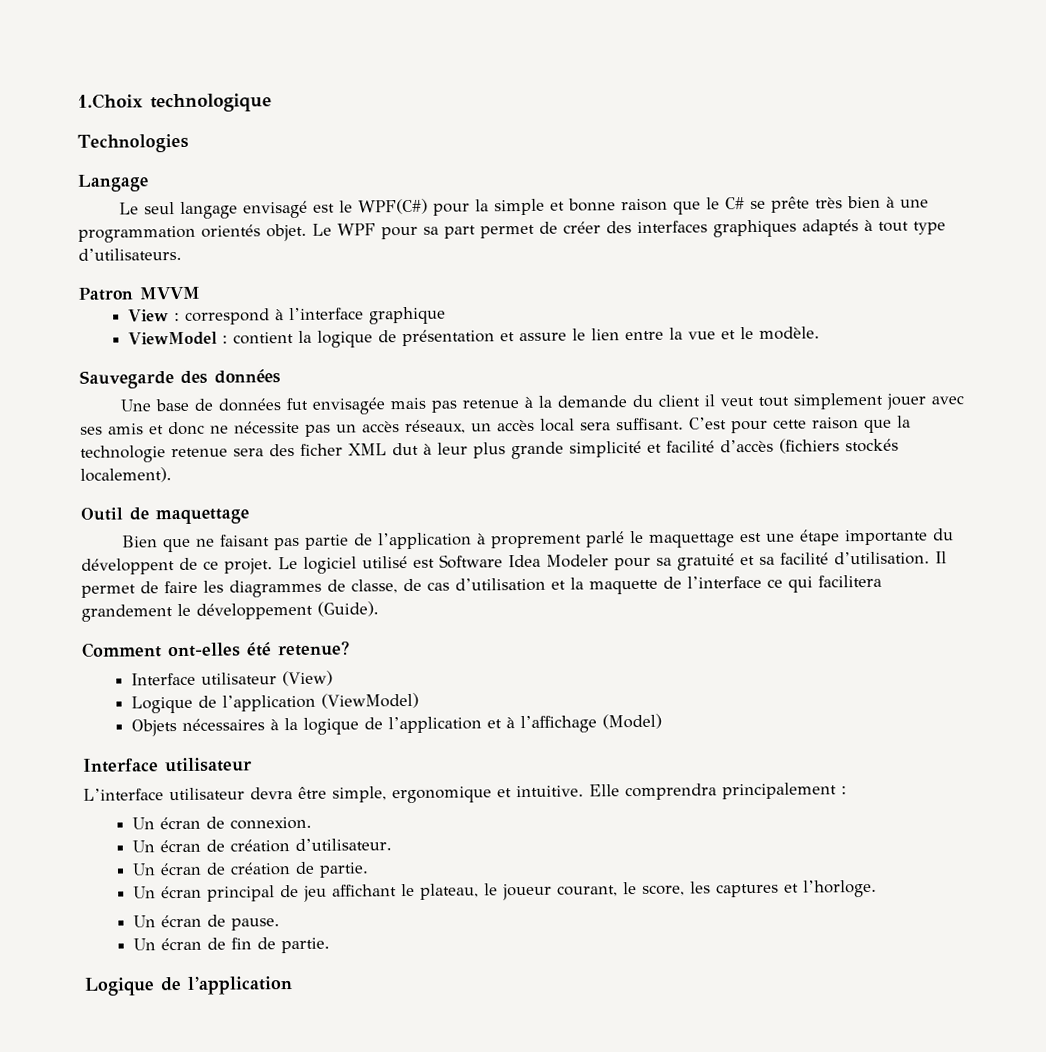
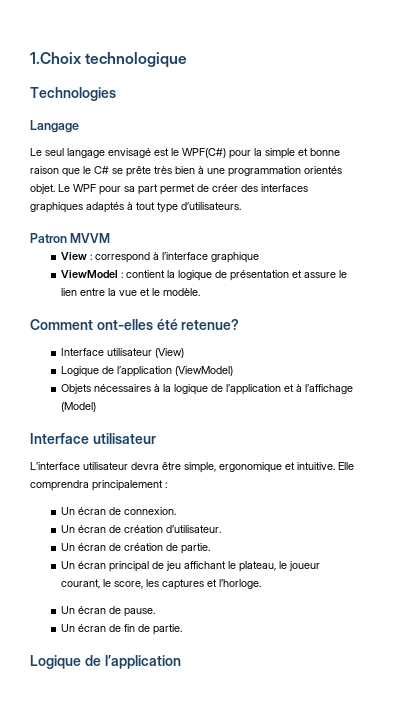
- Sauvegarde des données
- Une base de données fut envisagée mais pas retenue à la demande du client il veut tout simplement jouer avec ses amis et donc ne nécessite pas un accès réseaux, un accès local sera suffisant. C’est pour cette raison que la technologie retenue sera des ficher XML dut à leur plus grande simplicité et facilité d’accès (fichiers stockés localement).
- Outil de maquettage
- Bien que ne faisant pas partie de l’application à proprement parlé le maquettage est une étape importante du développent de ce projet. Le logiciel utilisé est Software Idea Modeler pour sa gratuité et sa facilité d’utilisation. Il permet de faire les diagrammes de classe, de cas d’utilisation et la maquette de l’interface ce qui facilitera grandement le développement (Guide).

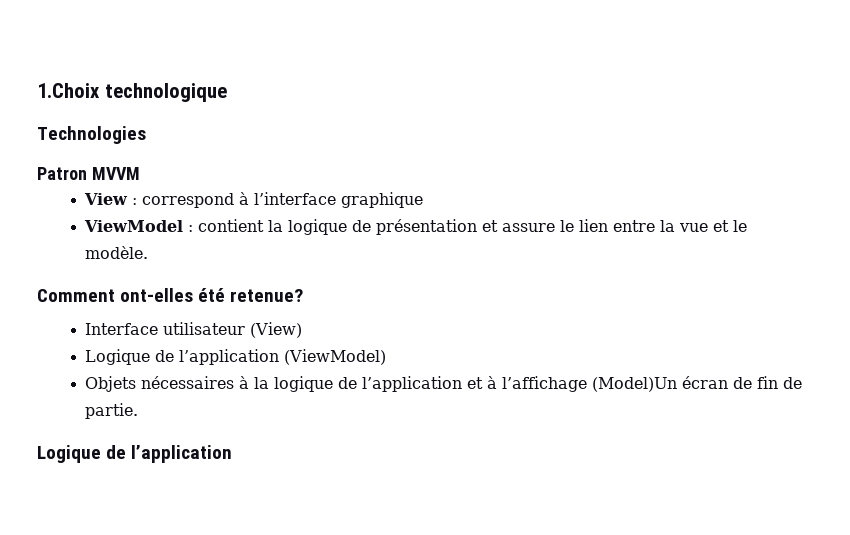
- Langage
- Le seul langage envisagé est le WPF(C#) pour la simple et bonne raison que le C# se prête très bien à une programmation orientés objet. Le WPF pour sa part permet de créer des interfaces graphiques adaptés à tout type d’utilisateurs.
- Objets nécessaires à la logique de l’application et à l’affichage (Model)
- Interface utilisateur
- L’interface utilisateur devra être simple, ergonomique et intuitive. Elle comprendra principalement :
- Un écran de connexion.
- Un écran de création d’utilisateur.
- Un écran de création de partie.
- Un écran principal de jeu affichant le plateau, le joueur courant, le score, les captures et l’horloge.
- Un écran de pause.
- Un écran de fin de partie.
+ Objets nécessaires à la logique de l’application et à l’affichage (Model)Un écran de fin de partie.

